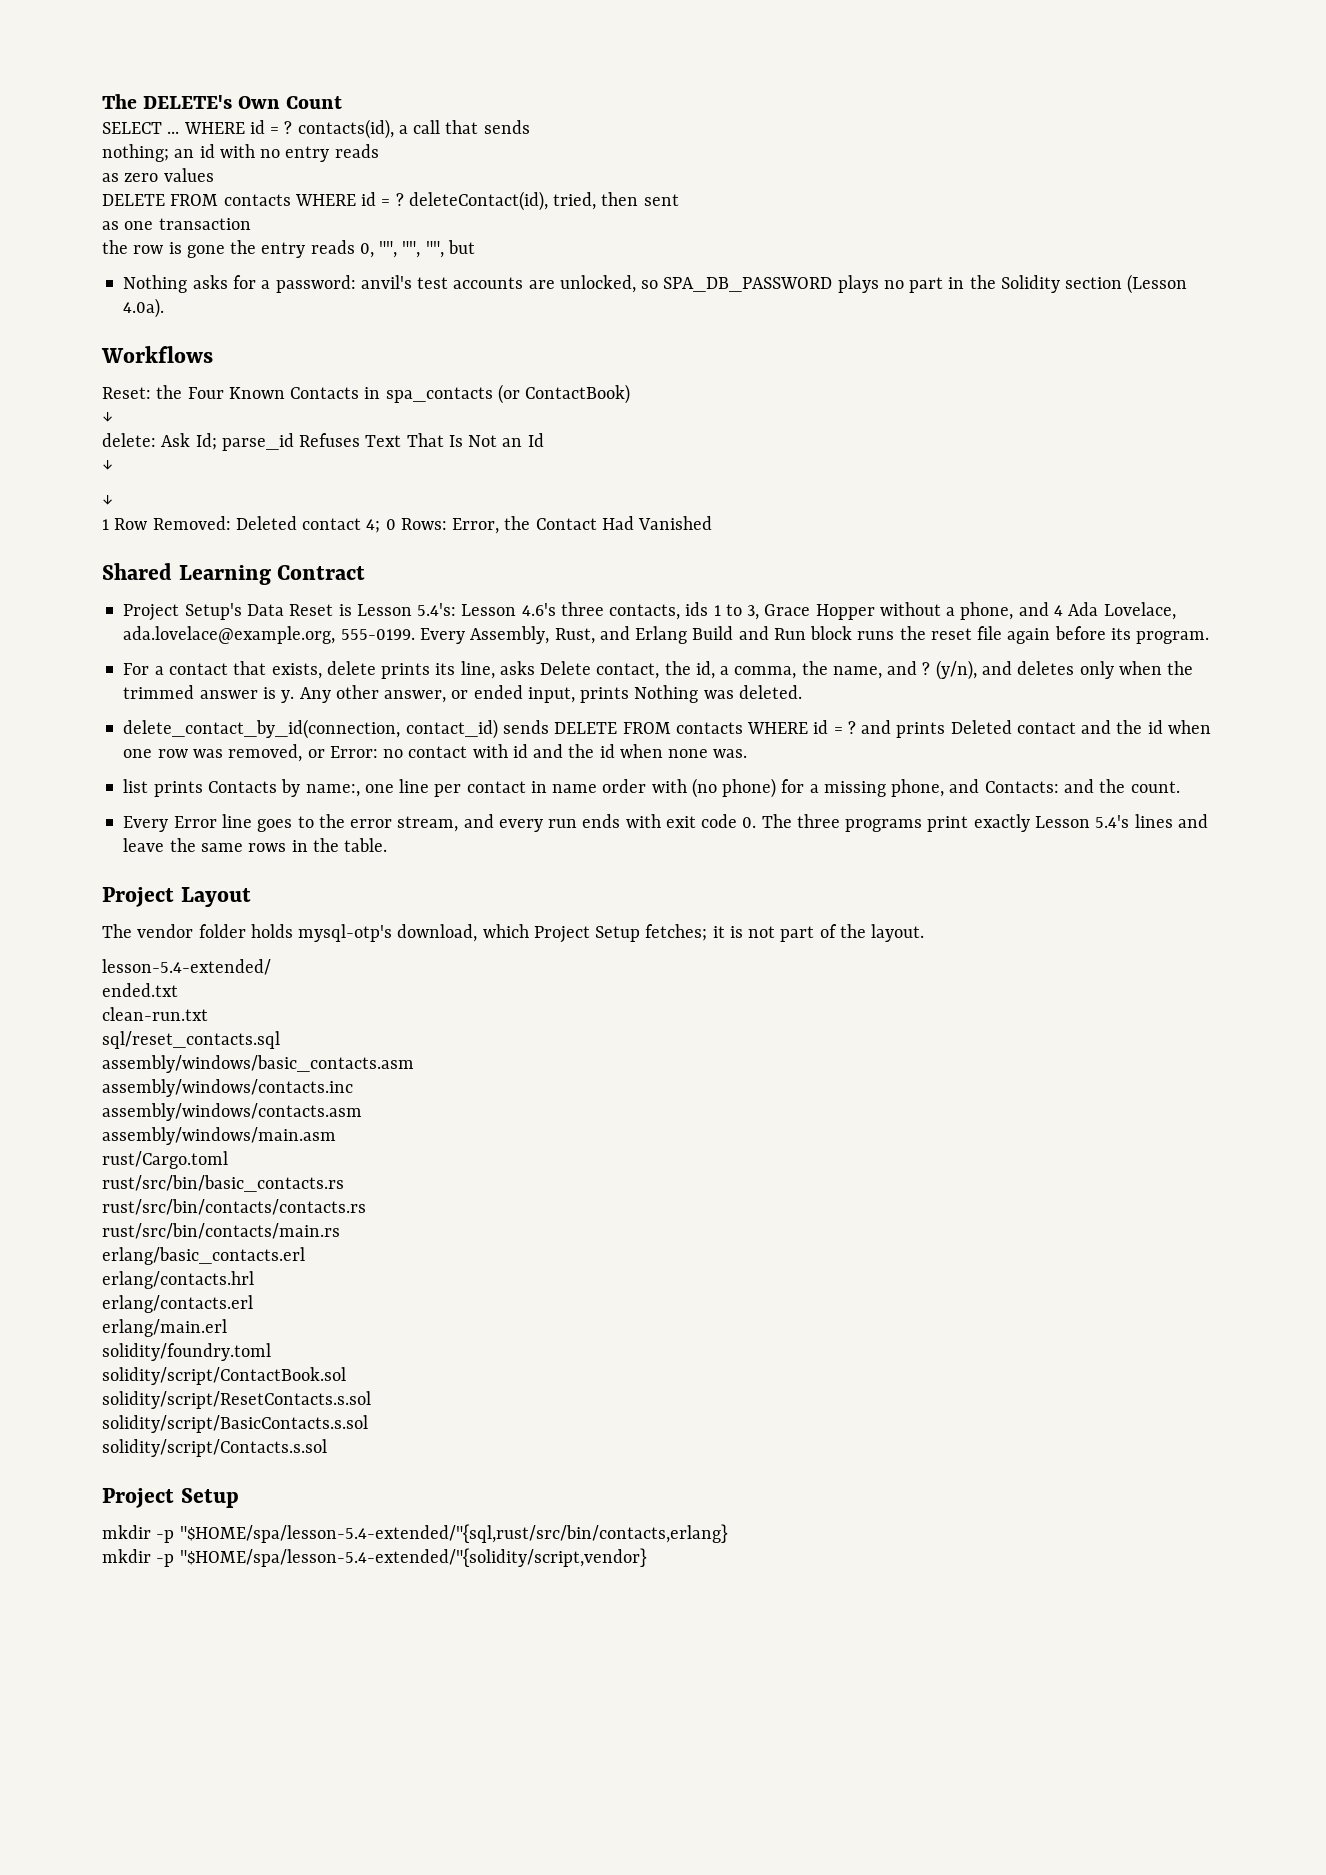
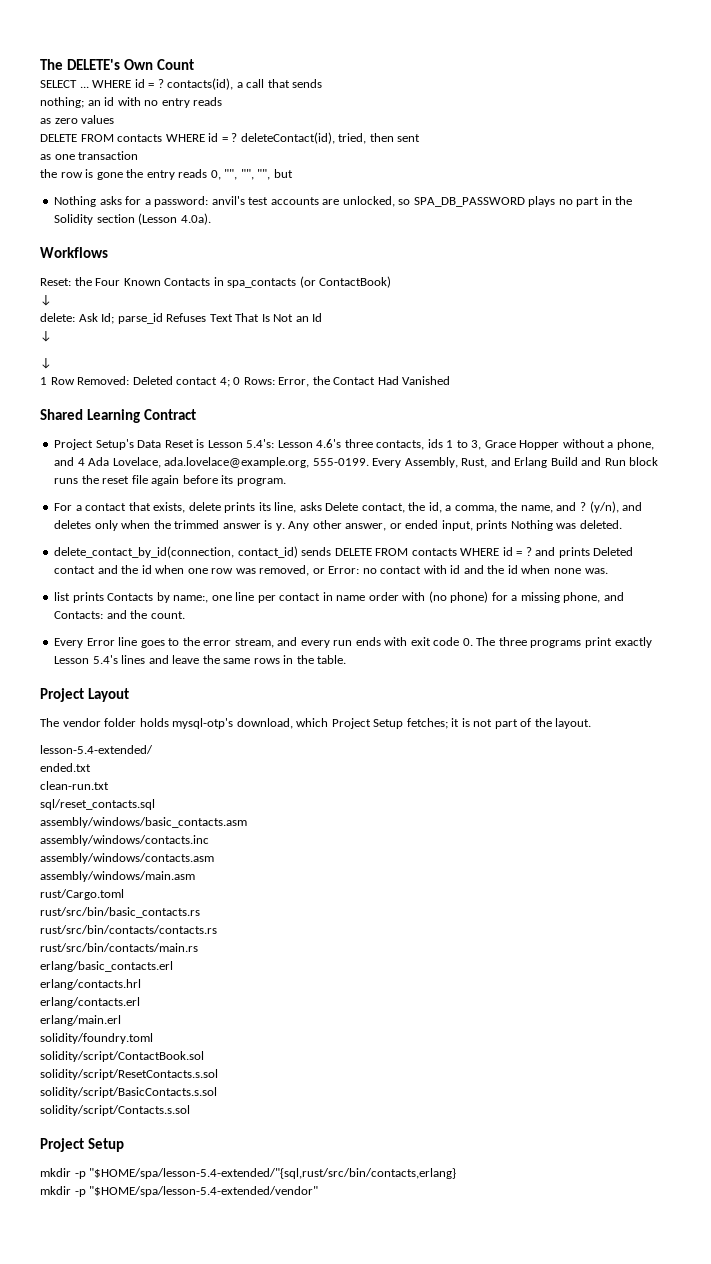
- mkdir -p "$HOME/spa/lesson-5.4-extended/"{solidity/script,vendor}
+ mkdir -p "$HOME/spa/lesson-5.4-extended/vendor"

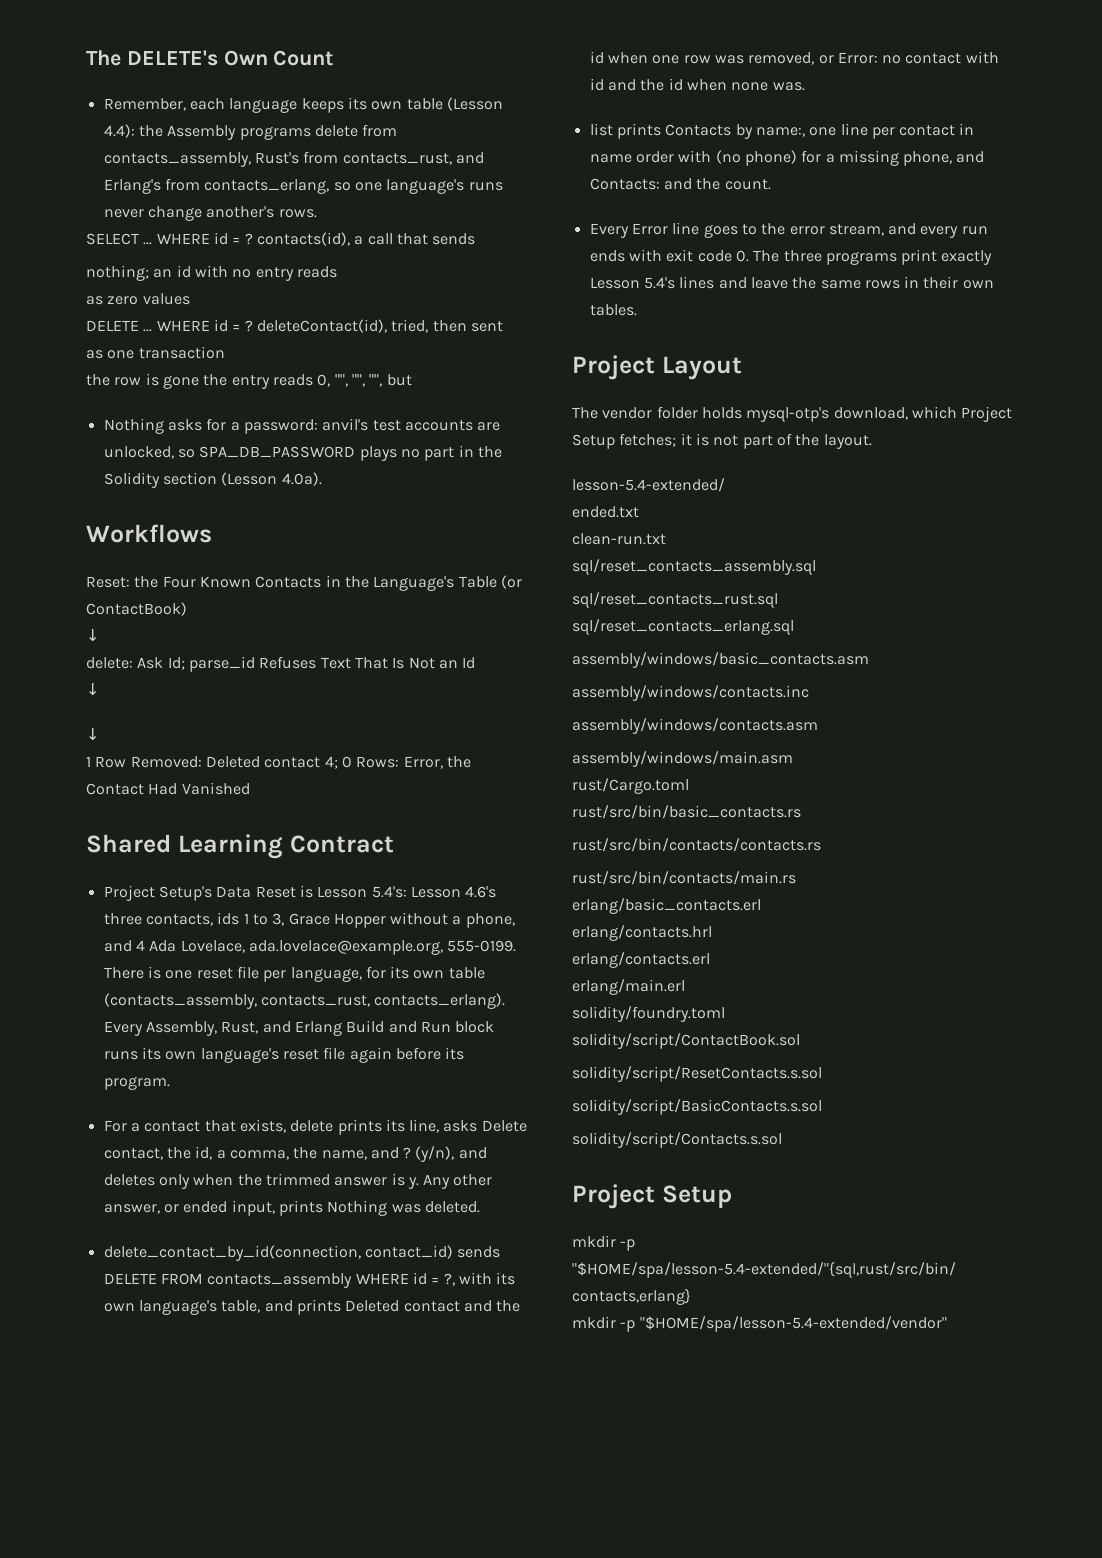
+ Remember, each language keeps its own table (Lesson 4.4): the Assembly programs delete from contacts_assembly, Rust's from contacts_rust, and Erlang's from contacts_erlang, so one language's runs never change another's rows.
- DELETE FROM contacts WHERE id = ? deleteContact(id), tried, then sent
+ DELETE ... WHERE id = ? deleteContact(id), tried, then sent
- Reset: the Four Known Contacts in spa_contacts (or ContactBook)
+ Reset: the Four Known Contacts in the Language's Table (or ContactBook)
+ There is one reset file per language, for its own table (contacts_assembly, contacts_rust, contacts_erlang).
- Every Assembly, Rust, and Erlang Build and Run block runs the reset file again before its program.
+ Every Assembly, Rust, and Erlang Build and Run block runs its own language's reset file again before its program.
- delete_contact_by_id(connection, contact_id) sends DELETE FROM contacts WHERE id = ? and prints Deleted contact and the id when one row was removed, or Error: no contact with id and the id when none was.
+ delete_contact_by_id(connection, contact_id) sends DELETE FROM contacts_assembly WHERE id = ?, with its own language's table, and prints Deleted contact and the id when one row was removed, or Error: no contact with id and the id when none was.
- Every Error line goes to the error stream, and every run ends with exit code 0. The three programs print exactly Lesson 5.4's lines and leave the same rows in the table.
+ Every Error line goes to the error stream, and every run ends with exit code 0. The three programs print exactly Lesson 5.4's lines and leave the same rows in their own tables.
- sql/reset_contacts.sql
+ sql/reset_contacts_assembly.sql
+ sql/reset_contacts_rust.sql
+ sql/reset_contacts_erlang.sql

